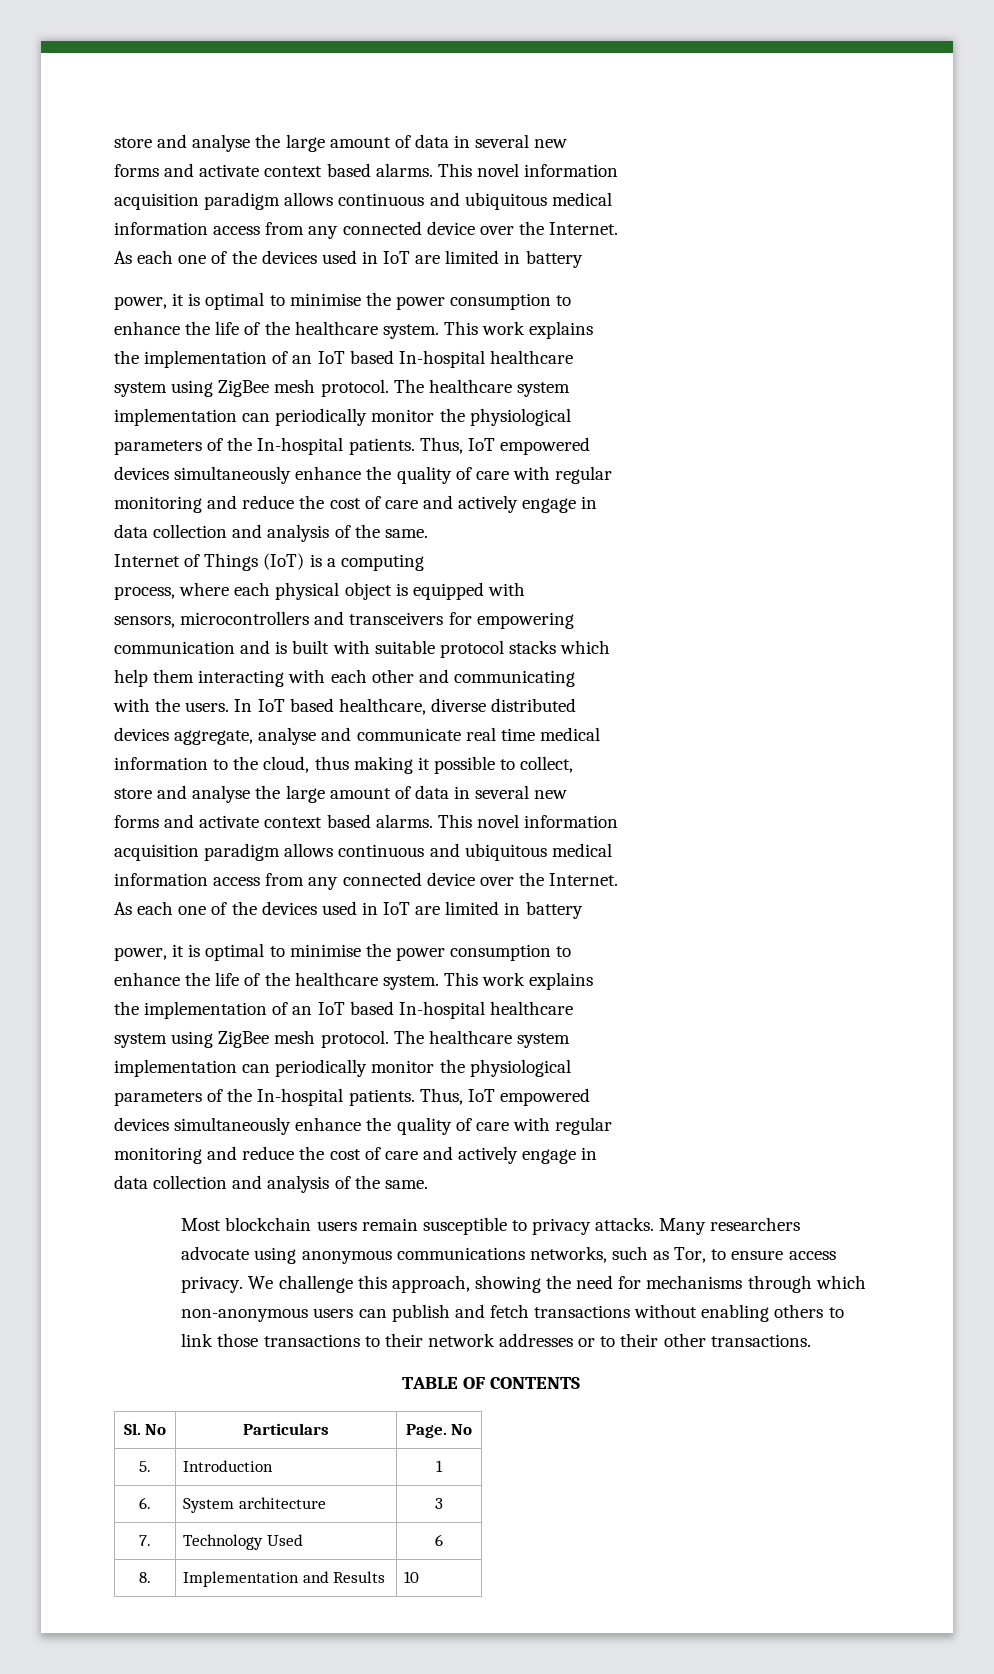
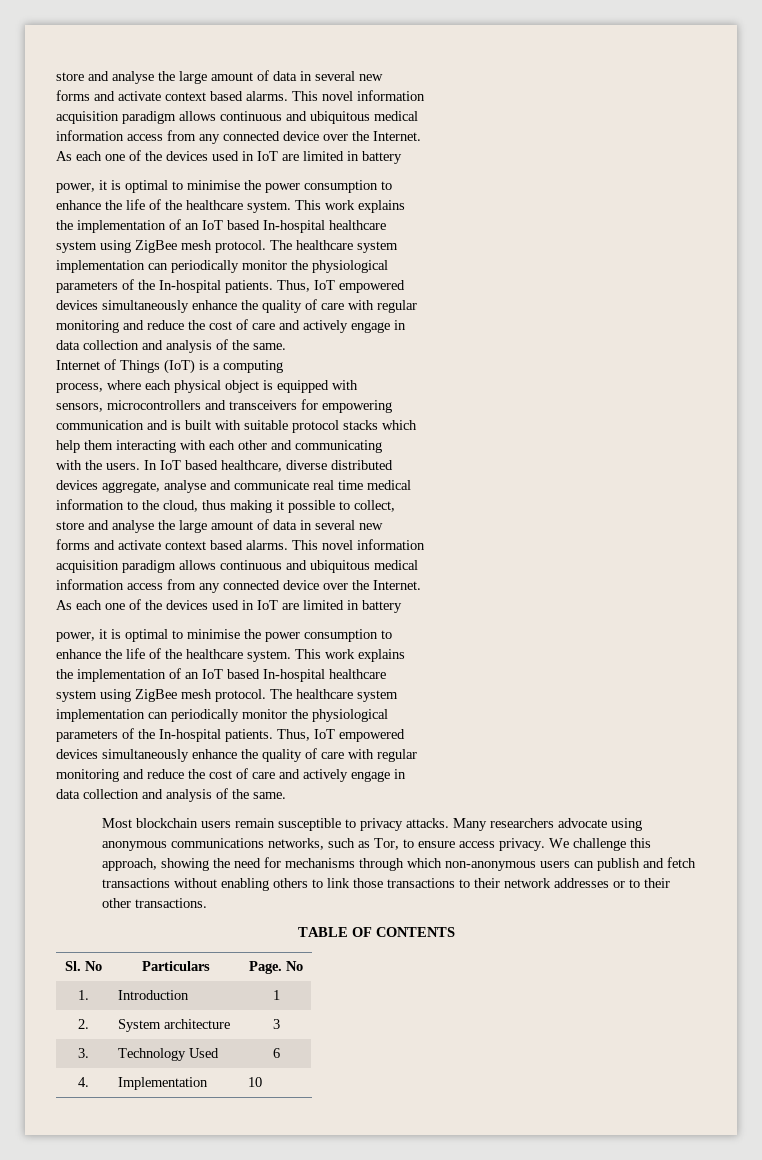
- 5. | Introduction | 1
+ 1. | Introduction | 1
- 6. | System architecture | 3
+ 2. | System architecture | 3
- 7. | Technology Used | 6
+ 3. | Technology Used | 6
- 8. | Implementation and Results | 10
+ 4. | Implementation | 10

